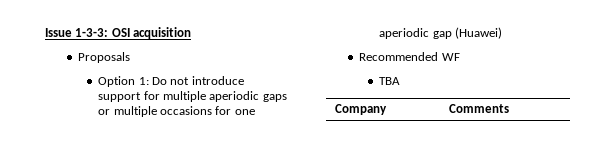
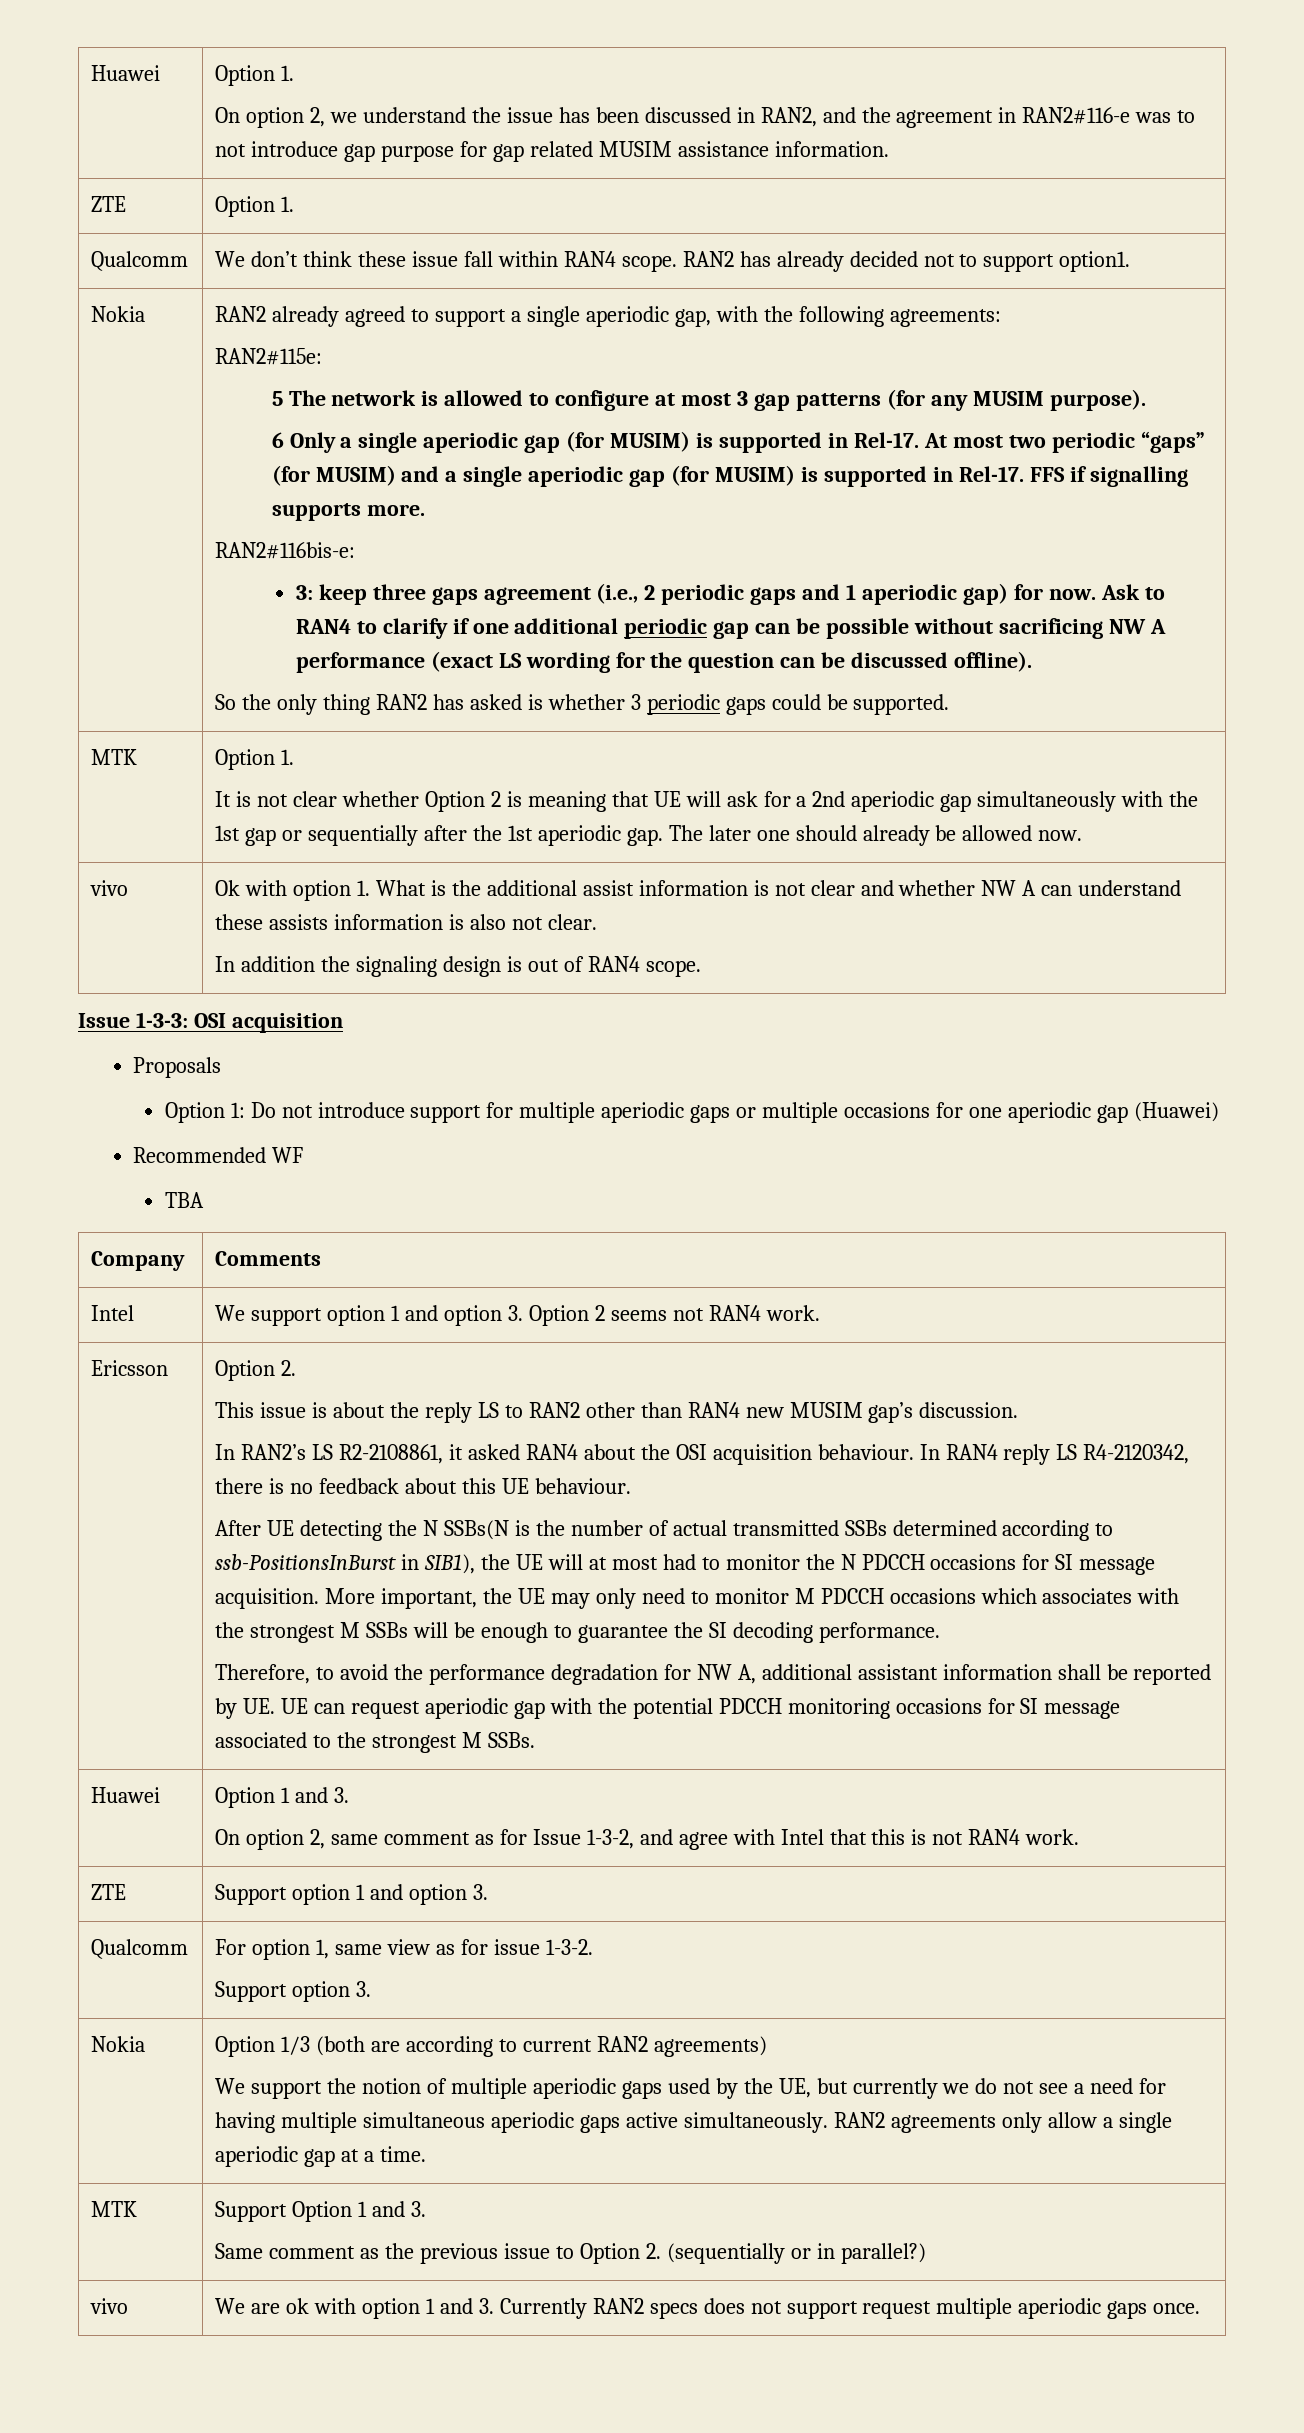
+ Huawei | Option 1.
+ On option 2, we understand the issue has been discussed in RAN2, and the agreement in RAN2#116-e was to not introduce gap purpose for gap related MUSIM assistance information.
+ ZTE | Option 1.
+ Qualcomm | We don’t think these issue fall within RAN4 scope. RAN2 has already decided not to support option1.
+ Nokia | RAN2 already agreed to support a single aperiodic gap, with the following agreements:
+ RAN2#115e:
+ 5 The network is allowed to configure at most 3 gap patterns (for any MUSIM purpose).
+ 6 Only a single aperiodic gap (for MUSIM) is supported in Rel-17. At most two periodic “gaps” (for MUSIM) and a single aperiodic gap (for MUSIM) is supported in Rel-17. FFS if signalling supports more.
+ RAN2#116bis-e:
+ 3: keep three gaps agreement (i.e., 2 periodic gaps and 1 aperiodic gap) for now. Ask to RAN4 to clarify if one additional periodic gap can be possible without sacrificing NW A performance (exact LS wording for the question can be discussed offline).
+ So the only thing RAN2 has asked is whether 3 periodic gaps could be supported.
+ MTK | Option 1.
+ It is not clear whether Option 2 is meaning that UE will ask for a 2nd aperiodic gap simultaneously with the 1st gap or sequentially after the 1st aperiodic gap. The later one should already be allowed now.
+ vivo | Ok with option 1. What is the additional assist information is not clear and whether NW A can understand these assists information is also not clear.
+ In addition the signaling design is out of RAN4 scope.
+ Intel | We support option 1 and option 3. Option 2 seems not RAN4 work.
+ Ericsson | Option 2.
+ This issue is about the reply LS to RAN2 other than RAN4 new MUSIM gap’s discussion.
+ In RAN2’s LS R2-2108861, it asked RAN4 about the OSI acquisition behaviour. In RAN4 reply LS R4-2120342, there is no feedback about this UE behaviour.
+ After UE detecting the N SSBs(N is the number of actual transmitted SSBs determined according to ssb-PositionsInBurst in SIB1), the UE will at most had to monitor the N PDCCH occasions for SI message acquisition. More important, the UE may only need to monitor M PDCCH occasions which associates with the strongest M SSBs will be enough to guarantee the SI decoding performance.
+ Therefore, to avoid the performance degradation for NW A, additional assistant information shall be reported by UE. UE can request aperiodic gap with the potential PDCCH monitoring occasions for SI message associated to the strongest M SSBs.
+ Huawei | Option 1 and 3.
+ On option 2, same comment as for Issue 1-3-2, and agree with Intel that this is not RAN4 work.
+ ZTE | Support option 1 and option 3.
+ Qualcomm | For option 1, same view as for issue 1-3-2.
+ Support option 3.
+ Nokia | Option 1/3 (both are according to current RAN2 agreements)
+ We support the notion of multiple aperiodic gaps used by the UE, but currently we do not see a need for having multiple simultaneous aperiodic gaps active simultaneously. RAN2 agreements only allow a single aperiodic gap at a time.
+ MTK | Support Option 1 and 3.
+ Same comment as the previous issue to Option 2. (sequentially or in parallel?)
+ vivo | We are ok with option 1 and 3. Currently RAN2 specs does not support request multiple aperiodic gaps once.

